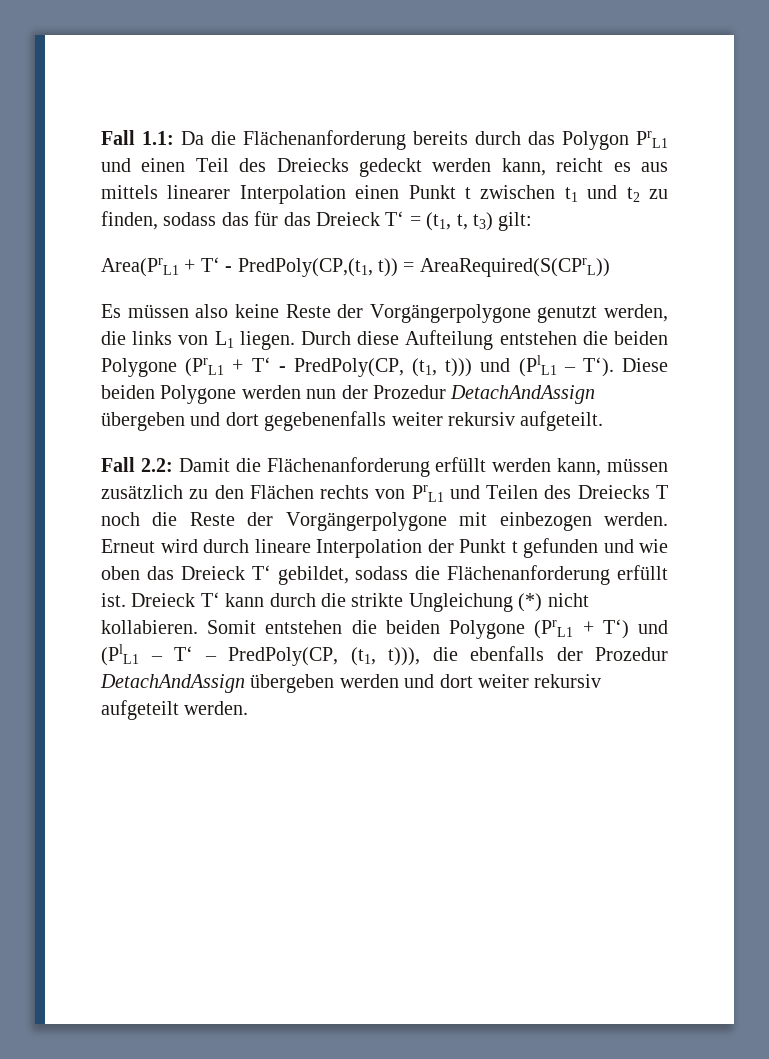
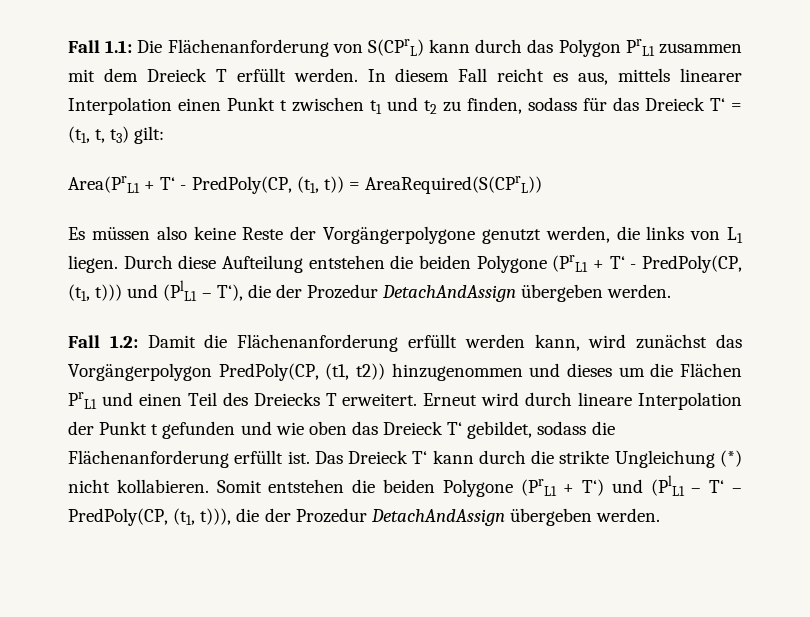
- Fall 1.1: Da die Flächenanforderung bereits durch das Polygon PrL1 und einen Teil des Dreiecks gedeckt werden kann, reicht es aus mittels linearer Interpolation einen Punkt t zwischen t1 und t2 zu finden, sodass das für das Dreieck T‘ = (t1, t, t3) gilt:
+ Fall 1.1: Die Flächenanforderung von S(CPrL) kann durch das Polygon PrL1 zusammen mit dem Dreieck T erfüllt werden. In diesem Fall reicht es aus, mittels linearer Interpolation einen Punkt t zwischen t1 und t2 zu finden, sodass für das Dreieck T‘ = (t1, t, t3) gilt:
- Area(PrL1 + T‘ - PredPoly(CP,(t1, t)) = AreaRequired(S(CPrL))
+ Area(PrL1 + T‘ - PredPoly(CP, (t1, t)) = AreaRequired(S(CPrL))
- Durch diese Aufteilung entstehen die beiden Polygone (PrL1 + T‘ - PredPoly(CP, (t1, t))) und (PlL1 – T‘). Diese beiden Polygone werden nun der Prozedur DetachAndAssign übergeben und dort gegebenenfalls weiter rekursiv aufgeteilt.
- Fall 2.2: Damit die Flächenanforderung erfüllt werden kann, müssen zusätzlich zu den Flächen rechts von PrL1 und Teilen des Dreiecks T noch die Reste der Vorgängerpolygone mit einbezogen werden.
+ Durch diese Aufteilung entstehen die beiden Polygone (PrL1 + T‘ - PredPoly(CP, (t1, t))) und (PlL1 – T‘), die der Prozedur DetachAndAssign übergeben werden.
+ Fall 1.2: Damit die Flächenanforderung erfüllt werden kann, wird zunächst das Vorgängerpolygon PredPoly(CP, (t1, t2)) hinzugenommen und dieses um die Flächen PrL1 und einen Teil des Dreiecks T erweitert.
- Dreieck T‘ kann durch die strikte Ungleichung (*) nicht kollabieren.
+ Das Dreieck T‘ kann durch die strikte Ungleichung (*) nicht kollabieren.
- Somit entstehen die beiden Polygone (PrL1 + T‘) und (PlL1 – T‘ – PredPoly(CP, (t1, t))), die ebenfalls der Prozedur DetachAndAssign übergeben werden und dort weiter rekursiv aufgeteilt werden.
+ Somit entstehen die beiden Polygone (PrL1 + T‘) und (PlL1 – T‘ – PredPoly(CP, (t1, t))), die der Prozedur DetachAndAssign übergeben werden.

